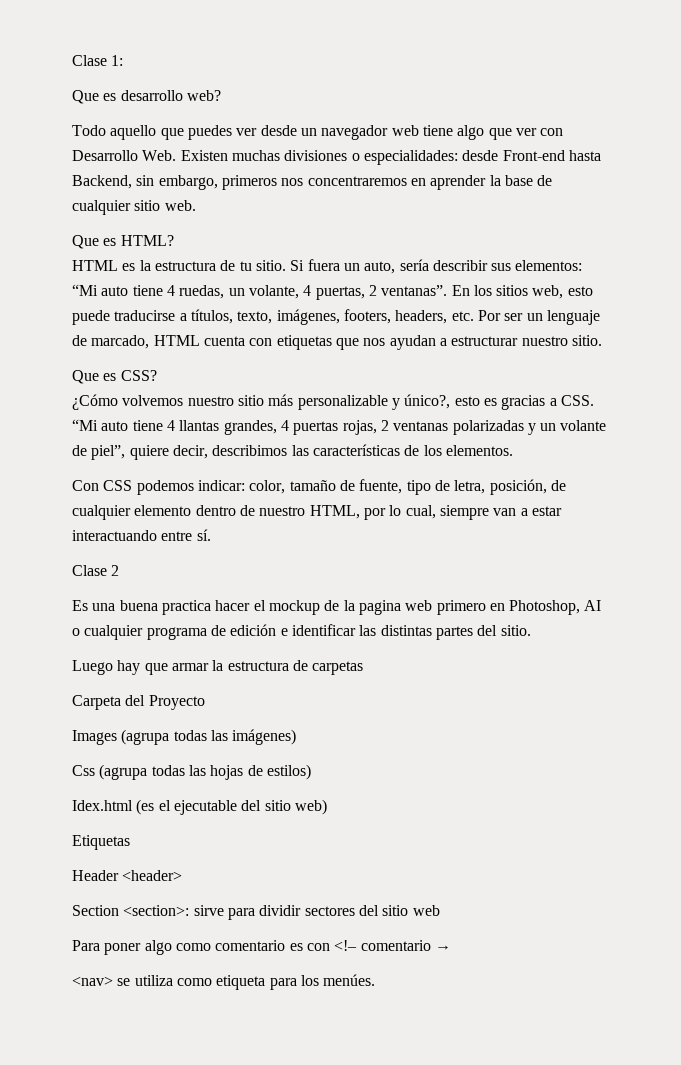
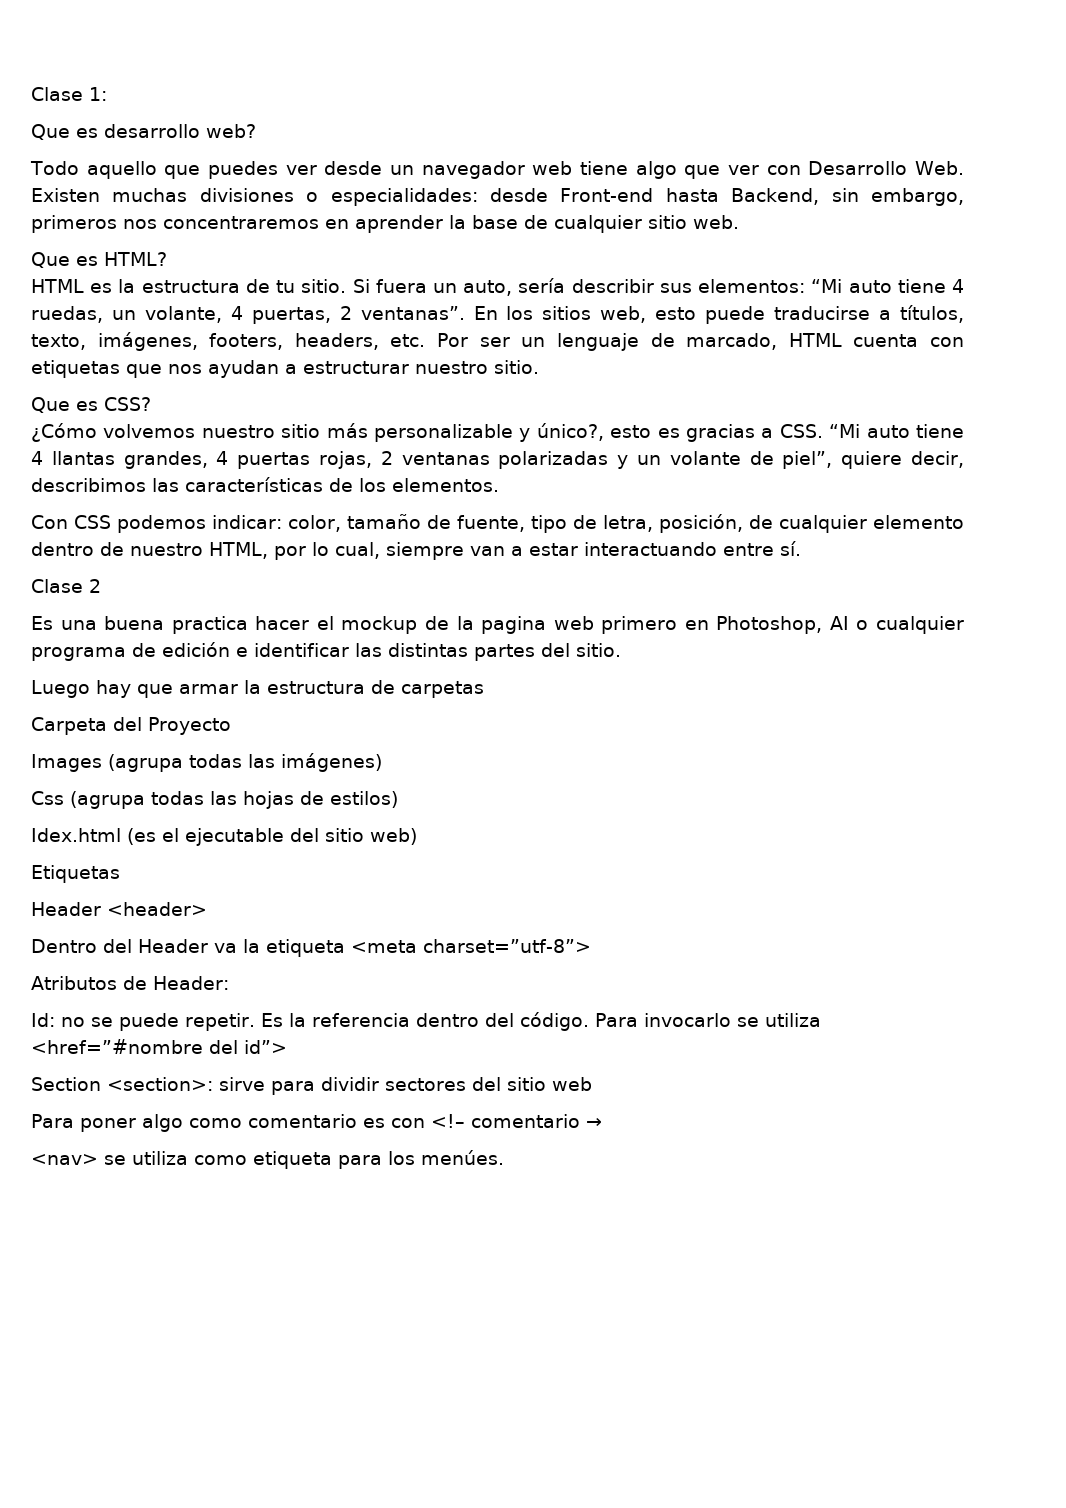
+ Dentro del Header va la etiqueta <meta charset=”utf-8”>
+ Atributos de Header:
+ Id: no se puede repetir. Es la referencia dentro del código. Para invocarlo se utiliza <href=”#nombre del id”>

